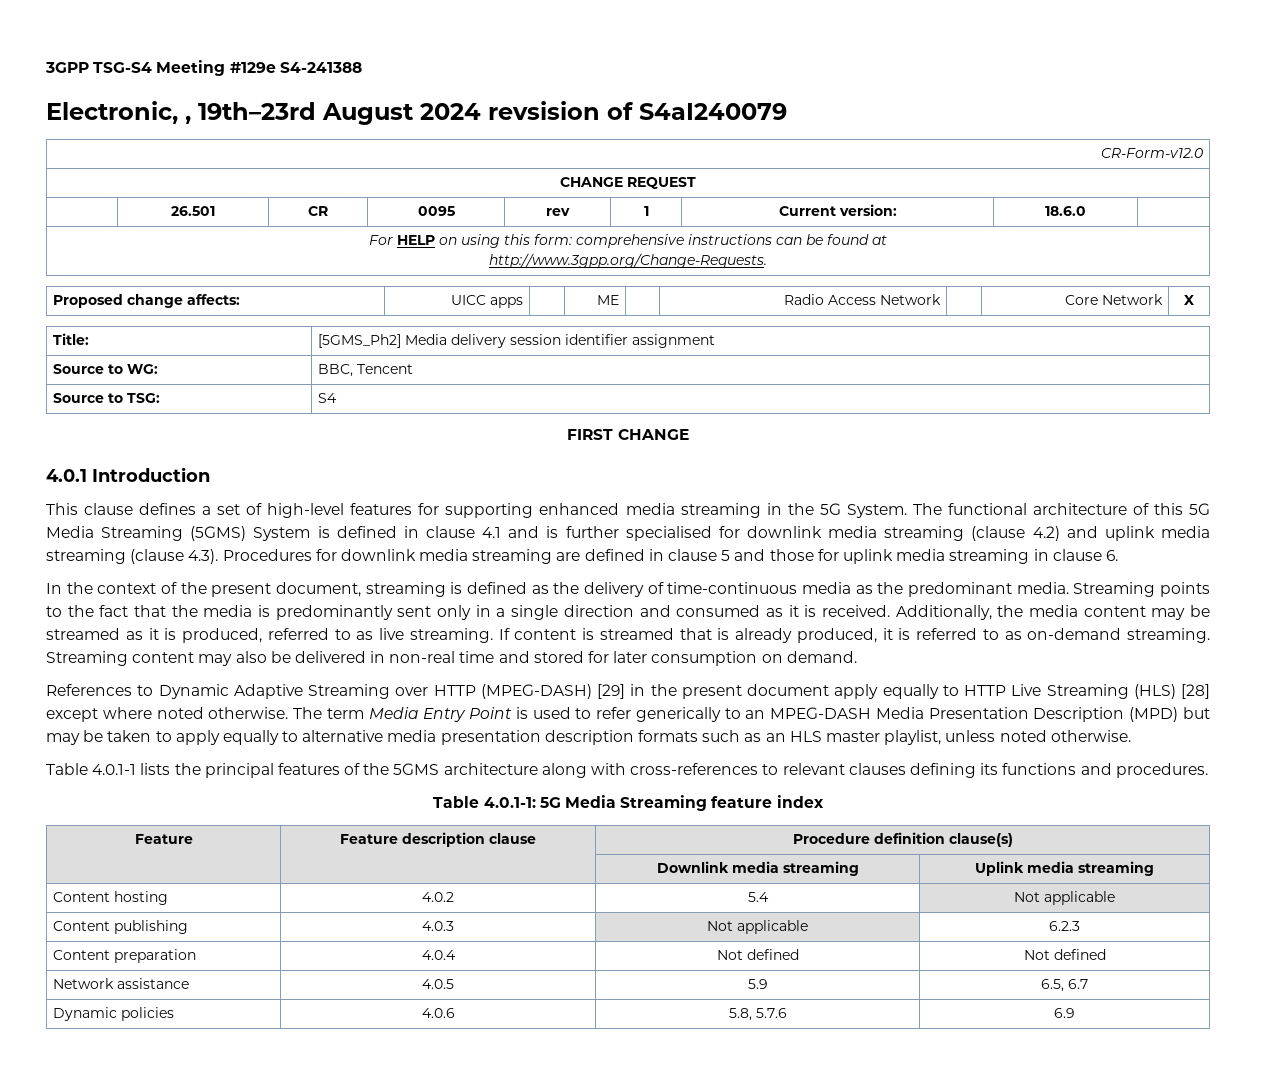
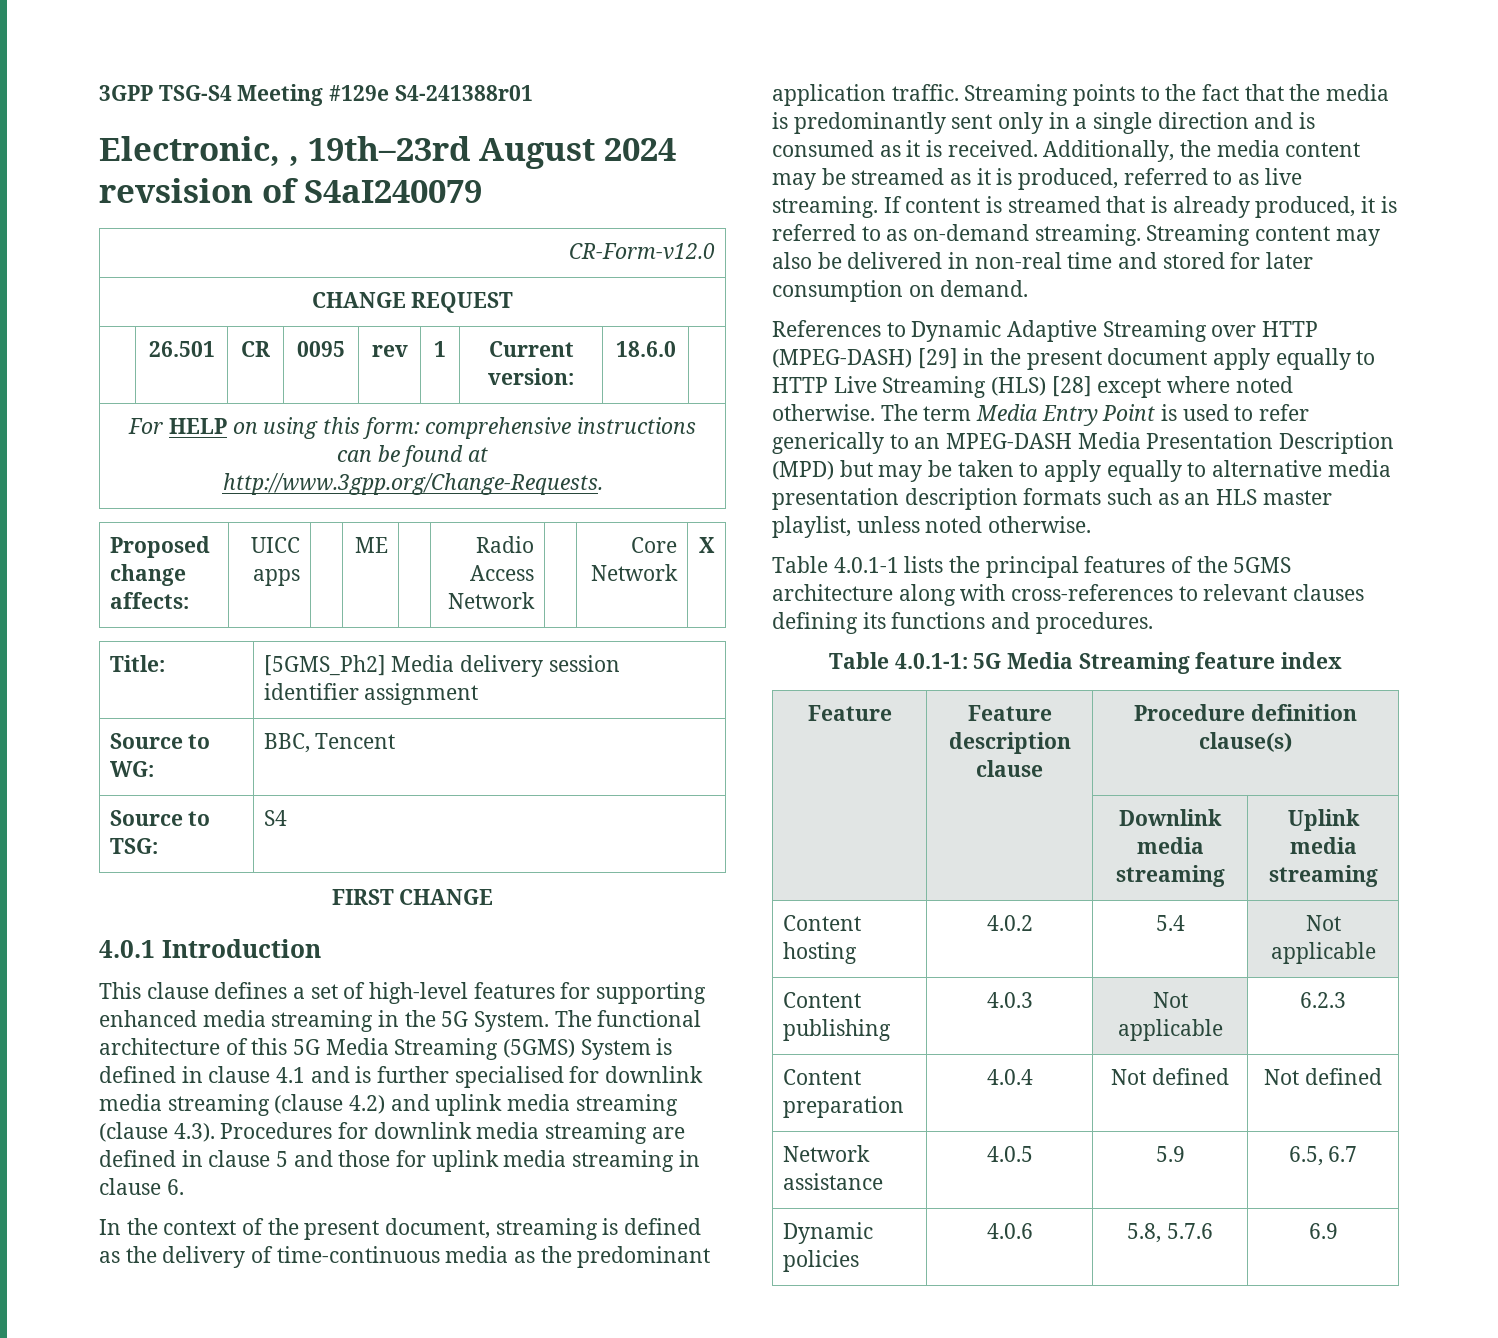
- 3GPP TSG-S4 Meeting #129e S4-241388
+ 3GPP TSG-S4 Meeting #129e S4-241388r01
- In the context of the present document, streaming is defined as the delivery of time-continuous media as the predominant media.
+ In the context of the present document, streaming is defined as the delivery of time-continuous media as the predominant application traffic.
- Streaming points to the fact that the media is predominantly sent only in a single direction and consumed as it is received.
+ Streaming points to the fact that the media is predominantly sent only in a single direction and is consumed as it is received.

